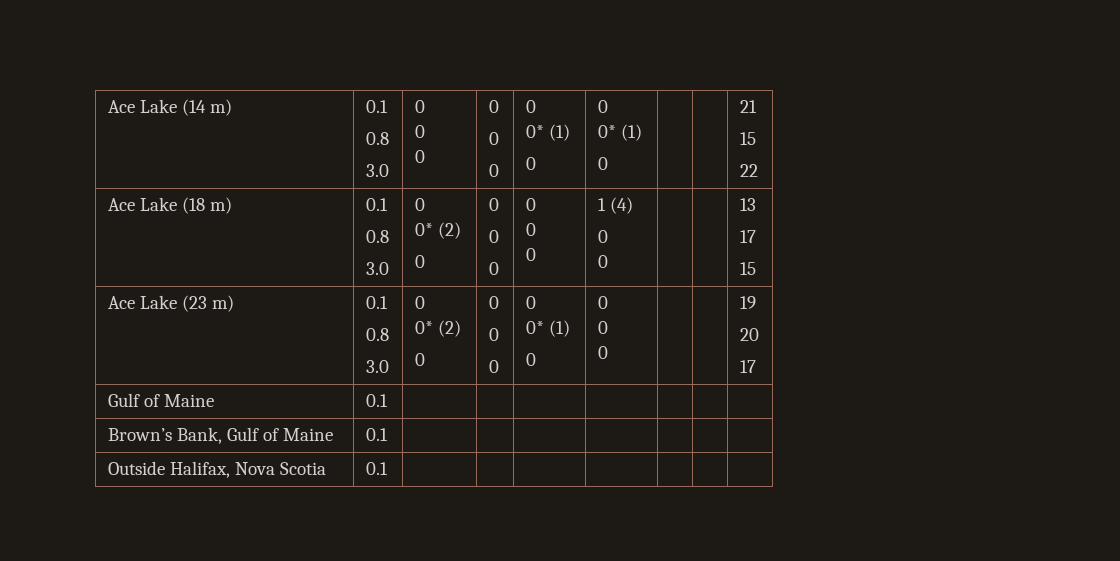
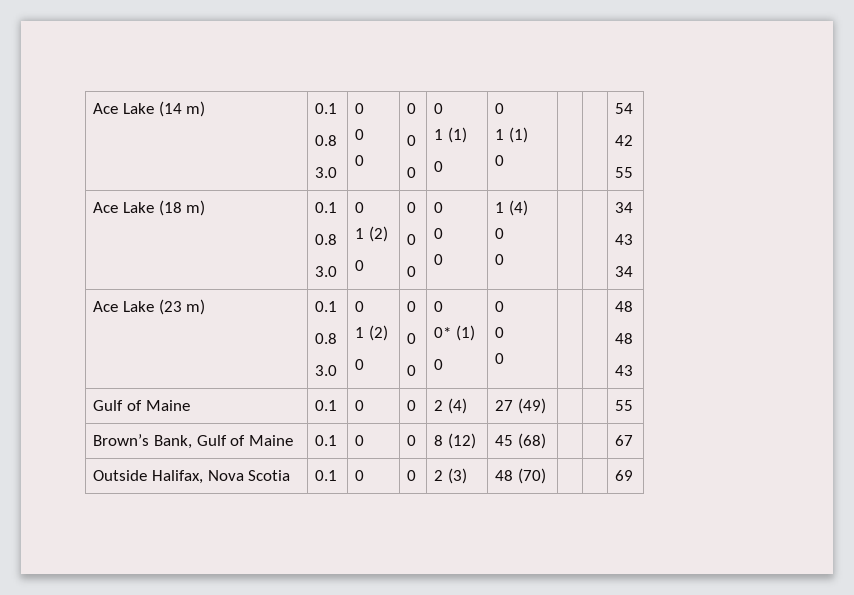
  Ace Lake (14 m) | 0.1
  0.8
  3.0 | 0
  0
  0 | 0
  0
  0 | 0
- 0* (1)
+ 1 (1)
  0 | 0
- 0* (1)
- 0 | | | 21
- 15
- 22
+ 1 (1)
+ 0 | | | 54
+ 42
+ 55
  Ace Lake (18 m) | 0.1
  0.8
  3.0 | 0
- 0* (2)
+ 1 (2)
  0 | 0
  0
  0 | 0
  0
  0 | 1 (4)
  0
- 0 | | | 13
- 17
- 15
+ 0 | | | 34
+ 43
+ 34
  Ace Lake (23 m) | 0.1
  0.8
  3.0 | 0
- 0* (2)
+ 1 (2)
  0 | 0
  0
  0 | 0
  0* (1)
  0 | 0
  0
- 0 | | | 19
- 20
- 17
- Gulf of Maine | 0.1 | | | | | | |
+ 0 | | | 48
+ 48
+ 43
+ Gulf of Maine | 0.1 | 0 | 0 | 2 (4) | 27 (49) | | | 55
- Brown’s Bank, Gulf of Maine | 0.1 | | | | | | |
+ Brown’s Bank, Gulf of Maine | 0.1 | 0 | 0 | 8 (12) | 45 (68) | | | 67
- Outside Halifax, Nova Scotia | 0.1 | | | | | | |
+ Outside Halifax, Nova Scotia | 0.1 | 0 | 0 | 2 (3) | 48 (70) | | | 69

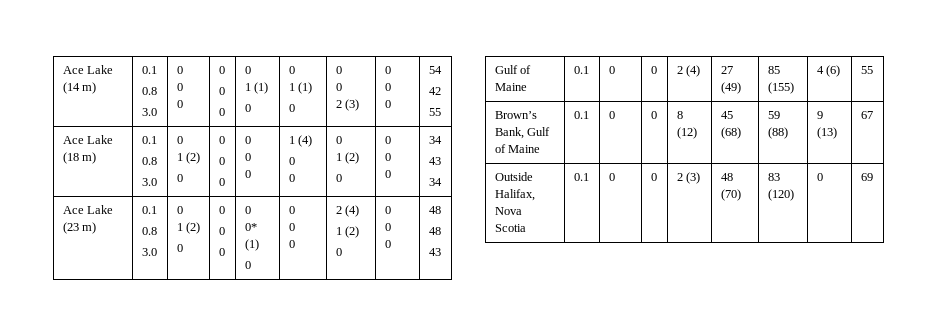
  Ace Lake (14 m) | 0.1
  0.8
  3.0 | 0
  0
  0 | 0
  0
  0 | 0
  1 (1)
  0 | 0
  1 (1)
- 0 | | | 54
+ 0 | 0
+ 0
+ 2 (3) | 0
+ 0
+ 0 | 54
  Ace Lake (18 m) | 0.1
  0.8
  3.0 | 0
  1 (2)
  0 | 0
  0
  0 | 0
  0
  0 | 1 (4)
  0
- 0 | | | 34
+ 0 | 0
+ 1 (2)
+ 0 | 0
+ 0
+ 0 | 34
  Ace Lake (23 m) | 0.1
  0.8
  3.0 | 0
  1 (2)
  0 | 0
  0
  0 | 0
  0* (1)
  0 | 0
  0
- 0 | | | 48
+ 0 | 2 (4)
+ 1 (2)
+ 0 | 0
+ 0
+ 0 | 48
- Gulf of Maine | 0.1 | 0 | 0 | 2 (4) | 27 (49) | | | 55
+ Gulf of Maine | 0.1 | 0 | 0 | 2 (4) | 27 (49) | 85 (155) | 4 (6) | 55
- Brown’s Bank, Gulf of Maine | 0.1 | 0 | 0 | 8 (12) | 45 (68) | | | 67
+ Brown’s Bank, Gulf of Maine | 0.1 | 0 | 0 | 8 (12) | 45 (68) | 59 (88) | 9 (13) | 67
- Outside Halifax, Nova Scotia | 0.1 | 0 | 0 | 2 (3) | 48 (70) | | | 69
+ Outside Halifax, Nova Scotia | 0.1 | 0 | 0 | 2 (3) | 48 (70) | 83 (120) | 0 | 69

